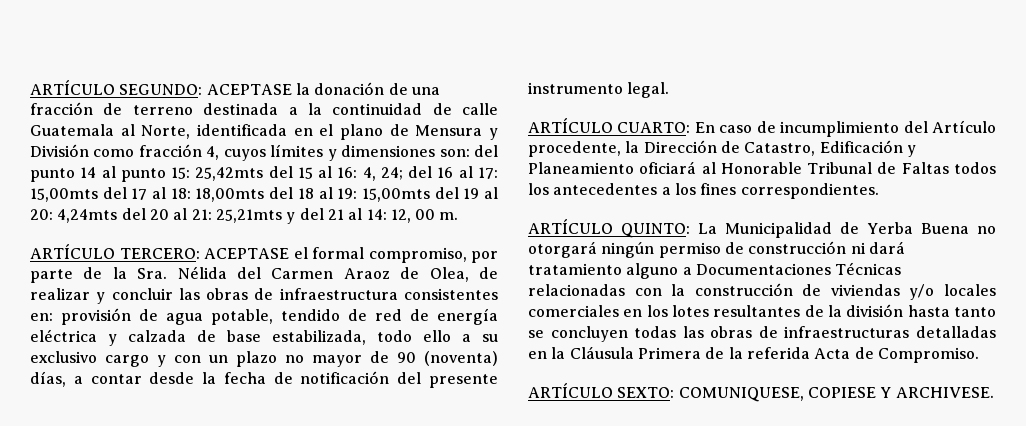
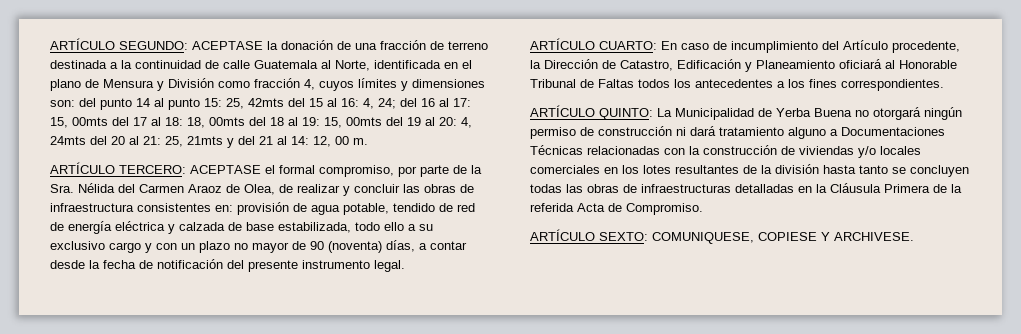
- 25,42mts del 15 al 16:
+ 25, 42mts del 15 al 16:
- 15,00mts del 17 al 18:
+ 15, 00mts del 17 al 18:
- 18,00mts del 18 al 19:
+ 18, 00mts del 18 al 19:
- 15,00mts del 19 al 20:
+ 15, 00mts del 19 al 20:
- 4,24mts del 20 al 21:
+ 4, 24mts del 20 al 21:
- 25,21mts y del 21 al 14:
+ 25, 21mts y del 21 al 14:

